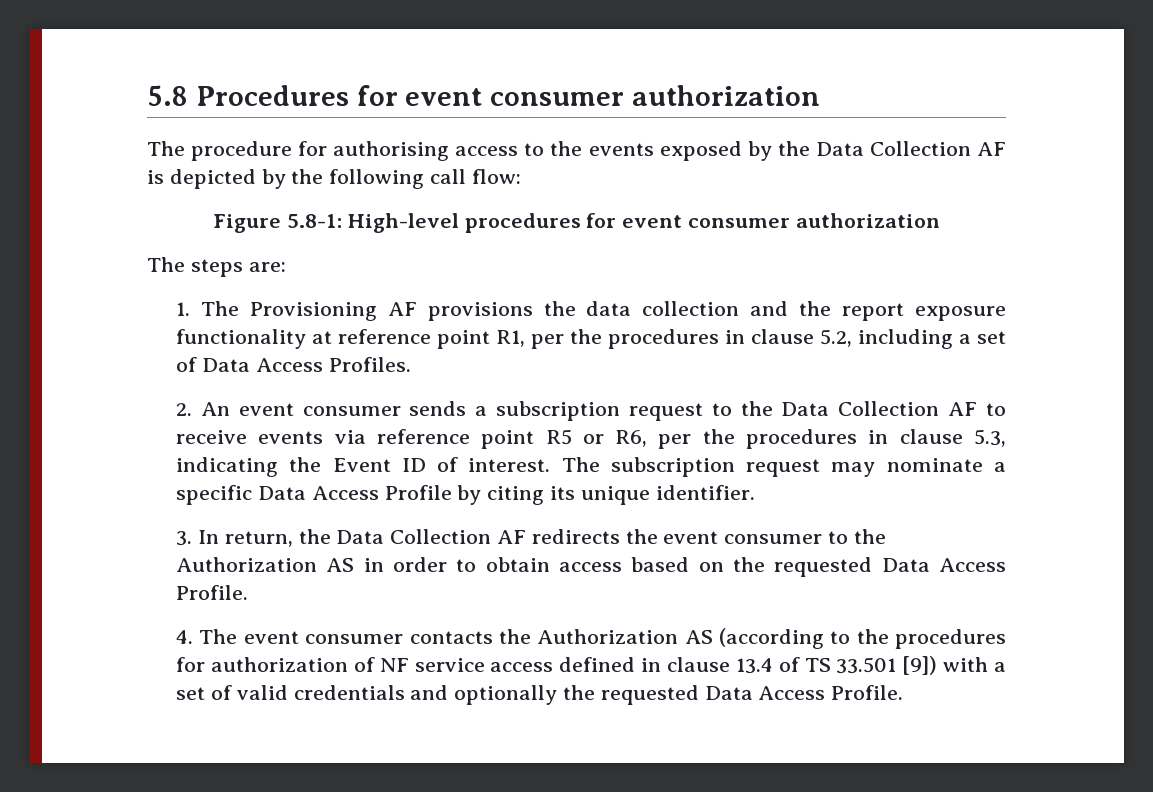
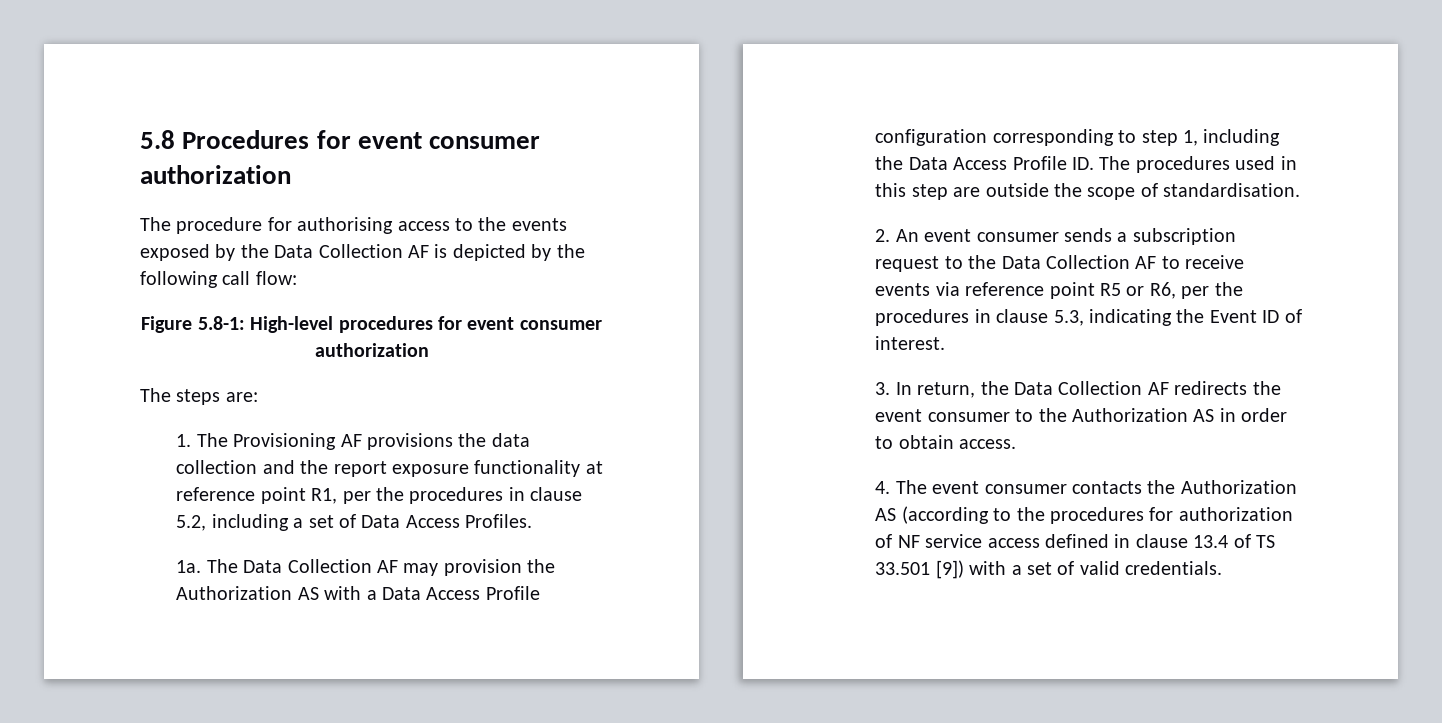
+ 1a. The Data Collection AF may provision the Authorization AS with a Data Access Profile configuration corresponding to step 1, including the Data Access Profile ID. The procedures used in this step are outside the scope of standardisation.
- The subscription request may nominate a specific Data Access Profile by citing its unique identifier.
- 3. In return, the Data Collection AF redirects the event consumer to the Authorization AS in order to obtain access based on the requested Data Access Profile.
+ 3. In return, the Data Collection AF redirects the event consumer to the Authorization AS in order to obtain access.
- 4. The event consumer contacts the Authorization AS (according to the procedures for authorization of NF service access defined in clause 13.4 of TS 33.501 [9]) with a set of valid credentials and optionally the requested Data Access Profile.
+ 4. The event consumer contacts the Authorization AS (according to the procedures for authorization of NF service access defined in clause 13.4 of TS 33.501 [9]) with a set of valid credentials.

